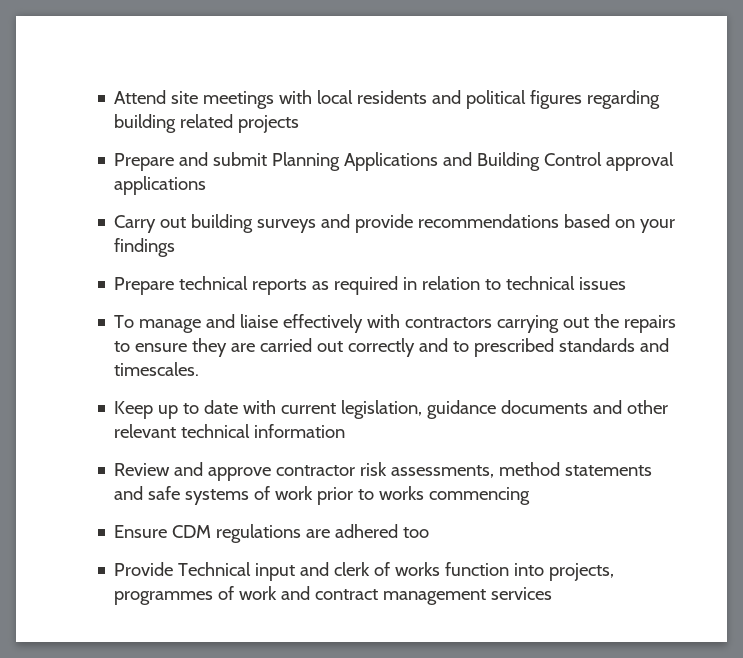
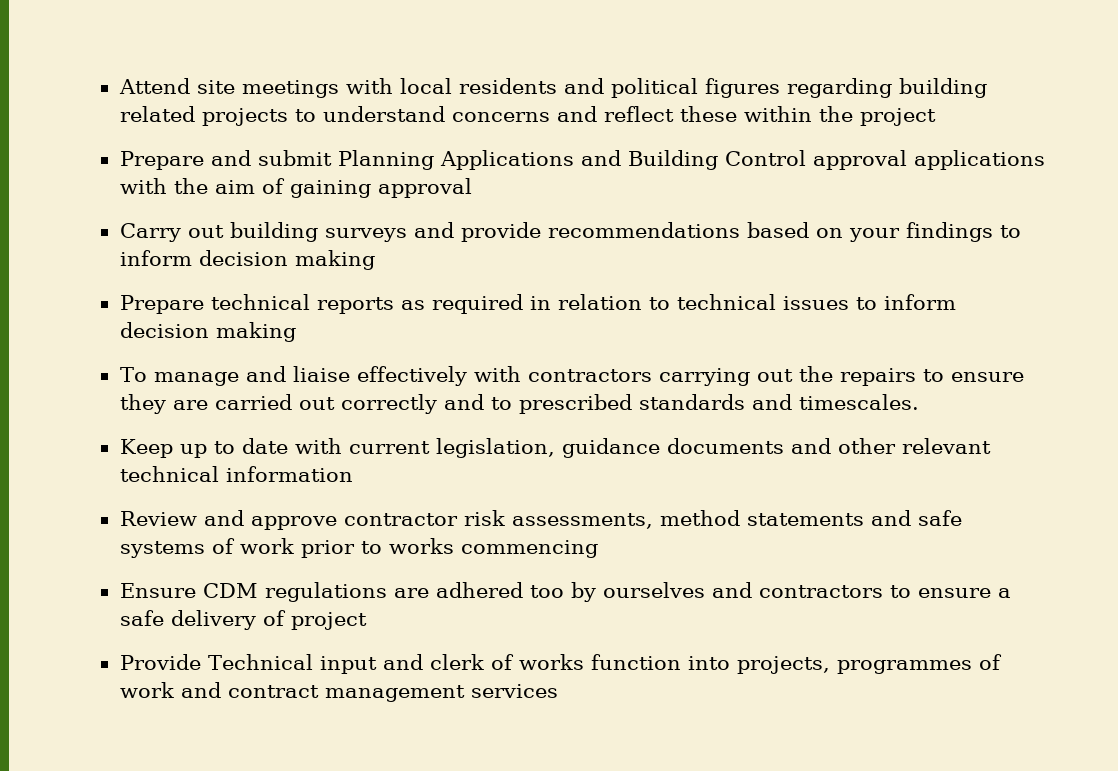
- Attend site meetings with local residents and political figures regarding building related projects
+ Attend site meetings with local residents and political figures regarding building related projects to understand concerns and reflect these within the project
- Prepare and submit Planning Applications and Building Control approval applications
+ Prepare and submit Planning Applications and Building Control approval applications with the aim of gaining approval
- Carry out building surveys and provide recommendations based on your findings
+ Carry out building surveys and provide recommendations based on your findings to inform decision making
- Prepare technical reports as required in relation to technical issues
+ Prepare technical reports as required in relation to technical issues to inform decision making
- Ensure CDM regulations are adhered too
+ Ensure CDM regulations are adhered too by ourselves and contractors to ensure a safe delivery of project

